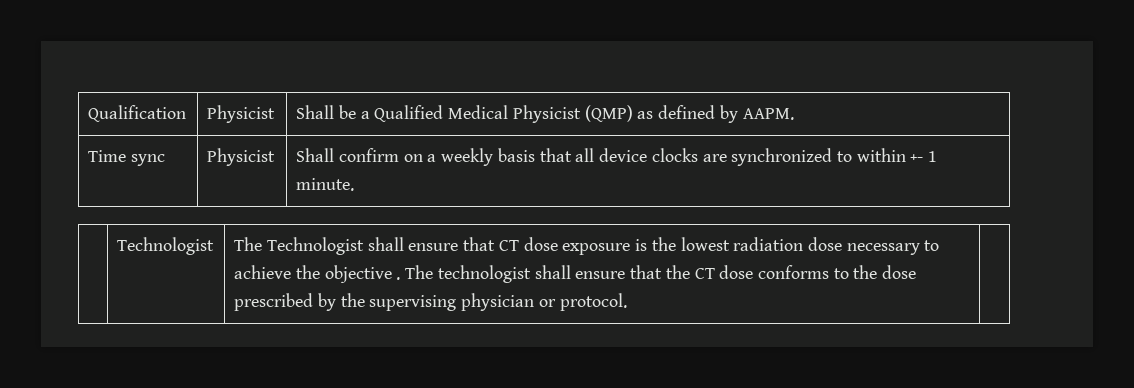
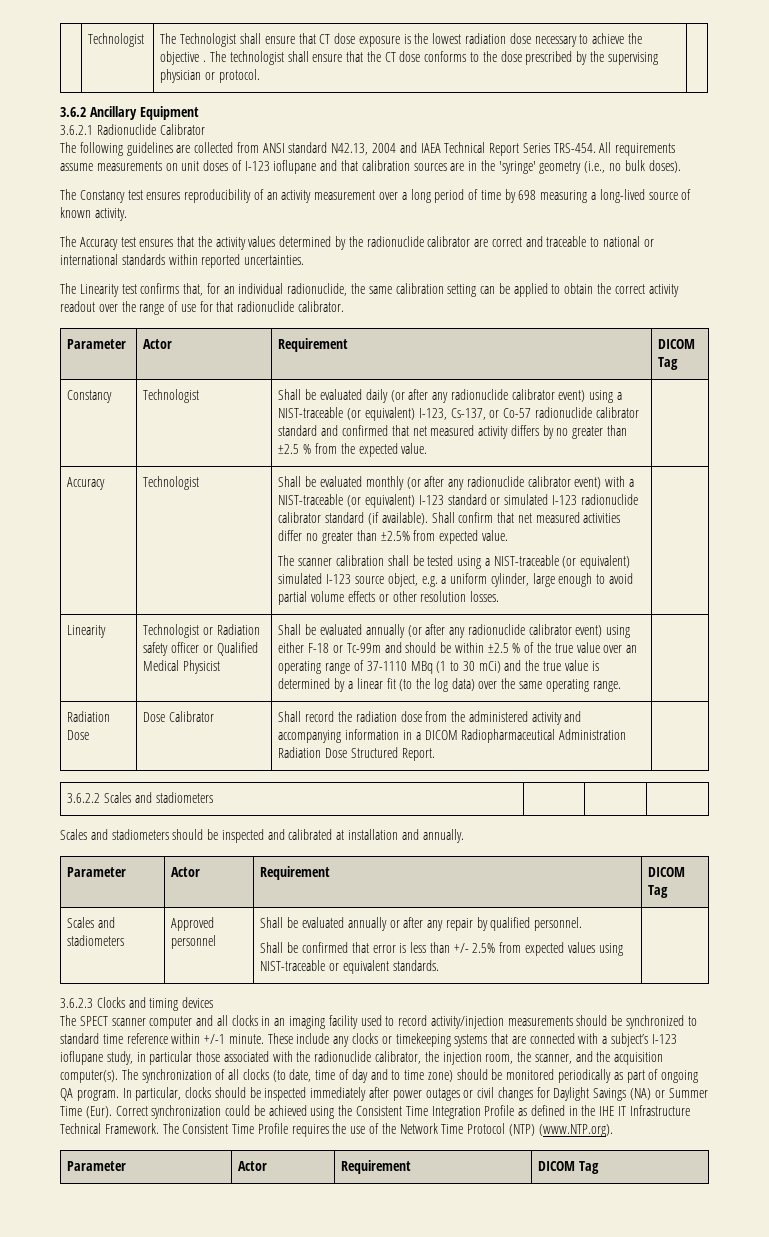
- Qualification | Physicist | Shall be a Qualified Medical Physicist (QMP) as defined by AAPM.
- Time sync | Physicist | Shall confirm on a weekly basis that all device clocks are synchronized to within +- 1 minute.
+ 3.6.2 Ancillary Equipment
+ 3.6.2.1 Radionuclide Calibrator
+ The following guidelines are collected from ANSI standard N42.13, 2004 and IAEA Technical Report Series TRS-454. All requirements assume measurements on unit doses of I-123 ioflupane and that calibration sources are in the 'syringe' geometry (i.e., no bulk doses).
+ The Constancy test ensures reproducibility of an activity measurement over a long period of time by 698 measuring a long-lived source of known activity.
+ The Accuracy test ensures that the activity values determined by the radionuclide calibrator are correct and traceable to national or international standards within reported uncertainties.
+ The Linearity test confirms that, for an individual radionuclide, the same calibration setting can be applied to obtain the correct activity readout over the range of use for that radionuclide calibrator.
+ Parameter | Actor | Requirement | DICOM Tag
+ Constancy | Technologist | Shall be evaluated daily (or after any radionuclide calibrator event) using a NIST-traceable (or equivalent) I-123, Cs-137, or Co-57 radionuclide calibrator standard and confirmed that net measured activity differs by no greater than ±2.5 % from the expected value. |
+ Accuracy | Technologist | Shall be evaluated monthly (or after any radionuclide calibrator event) with a NIST-traceable (or equivalent) I-123 standard or simulated I-123 radionuclide calibrator standard (if available). Shall confirm that net measured activities differ no greater than ±2.5% from expected value.
+ The scanner calibration shall be tested using a NIST-traceable (or equivalent) simulated I-123 source object, e.g. a uniform cylinder, large enough to avoid partial volume effects or other resolution losses. |
+ Linearity | Technologist or Radiation safety officer or Qualified Medical Physicist | Shall be evaluated annually (or after any radionuclide calibrator event) using either F-18 or Tc-99m and should be within ±2.5 % of the true value over an operating range of 37-1110 MBq (1 to 30 mCi) and the true value is determined by a linear fit (to the log data) over the same operating range. |
+ Radiation Dose | Dose Calibrator | Shall record the radiation dose from the administered activity and accompanying information in a DICOM Radiopharmaceutical Administration Radiation Dose Structured Report. |
+ 3.6.2.2 Scales and stadiometers | | |
+ Scales and stadiometers should be inspected and calibrated at installation and annually.
+ Parameter | Actor | Requirement | DICOM Tag
+ Scales and stadiometers | Approved personnel | Shall be evaluated annually or after any repair by qualified personnel.
+ Shall be confirmed that error is less than +/- 2.5% from expected values using NIST-traceable or equivalent standards. |
+ 3.6.2.3 Clocks and timing devices
+ The SPECT scanner computer and all clocks in an imaging facility used to record activity/injection measurements should be synchronized to standard time reference within +/-1 minute. These include any clocks or timekeeping systems that are connected with a subject’s I-123 ioflupane study, in particular those associated with the radionuclide calibrator, the injection room, the scanner, and the acquisition computer(s). The synchronization of all clocks (to date, time of day and to time zone) should be monitored periodically as part of ongoing QA program. In particular, clocks should be inspected immediately after power outages or civil changes for Daylight Savings (NA) or Summer Time (Eur). Correct synchronization could be achieved using the Consistent Time Integration Profile as defined in the IHE IT Infrastructure Technical Framework. The Consistent Time Profile requires the use of the Network Time Protocol (NTP) (www.NTP.org).
+ Parameter | Actor | Requirement | DICOM Tag

